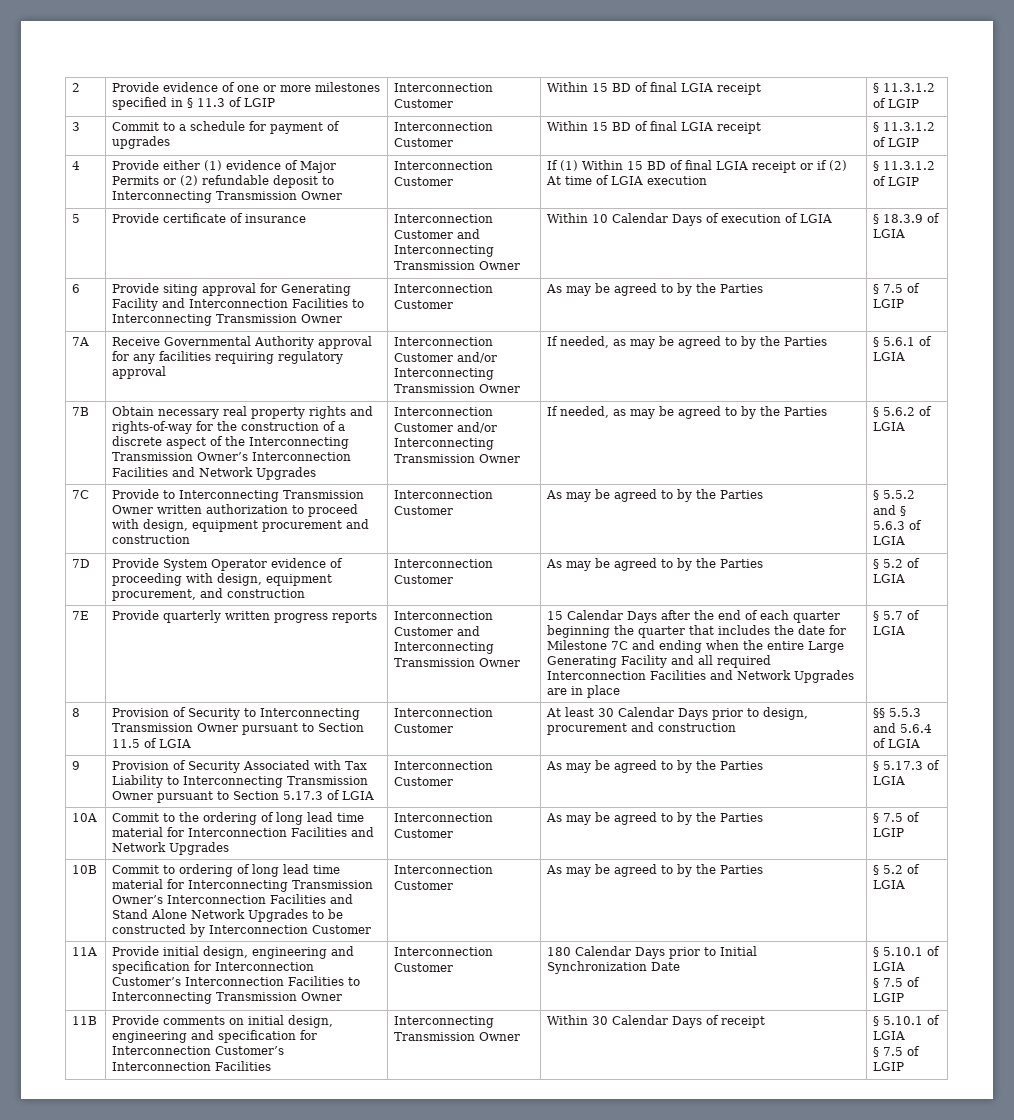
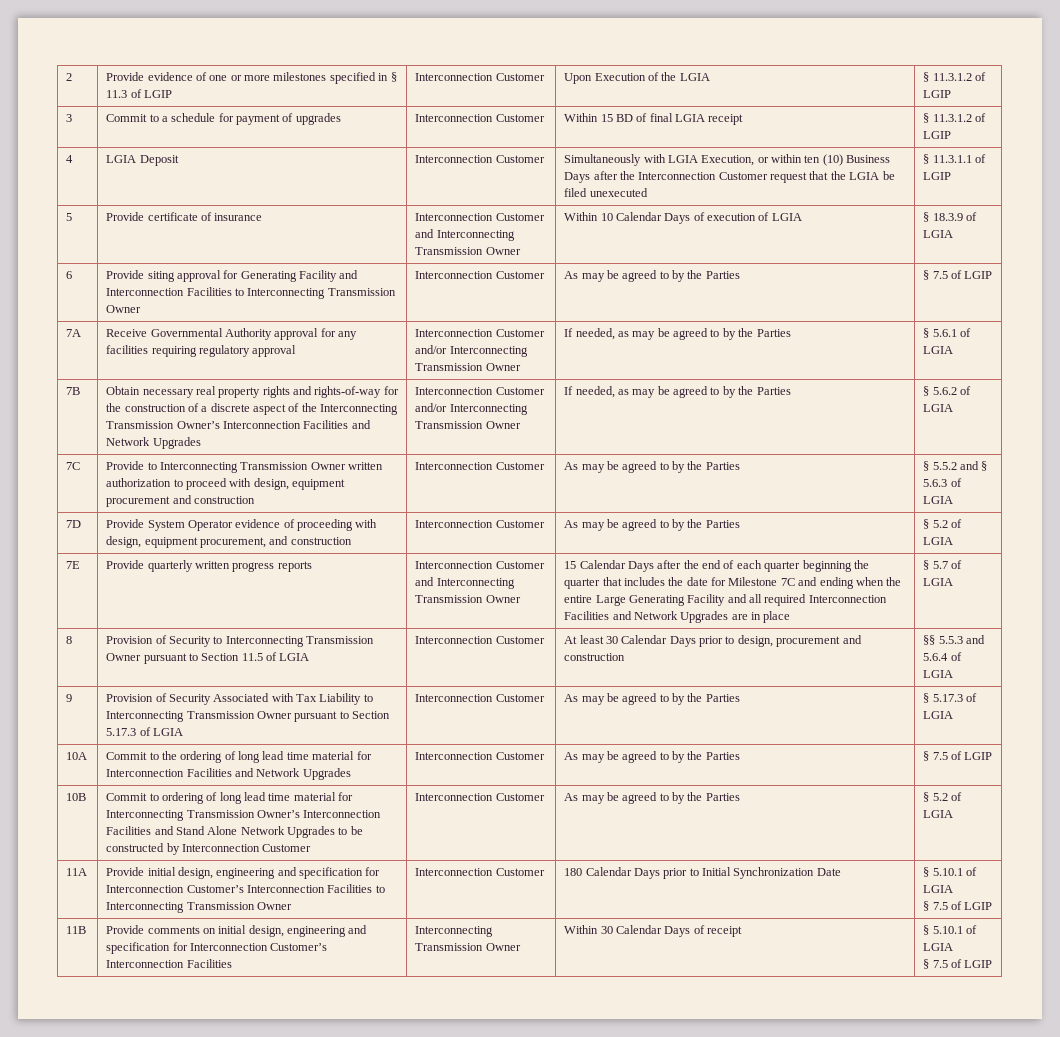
- 2 | Provide evidence of one or more milestones specified in § 11.3 of LGIP | Interconnection Customer | Within 15 BD of final LGIA receipt | § 11.3.1.2 of LGIP
+ 2 | Provide evidence of one or more milestones specified in § 11.3 of LGIP | Interconnection Customer | Upon Execution of the LGIA | § 11.3.1.2 of LGIP
- 4 | Provide either (1) evidence of Major Permits or (2) refundable deposit to Interconnecting Transmission Owner | Interconnection Customer | If (1) Within 15 BD of final LGIA receipt or if (2) At time of LGIA execution | § 11.3.1.2 of LGIP
+ 4 | LGIA Deposit | Interconnection Customer | Simultaneously with LGIA Execution, or within ten (10) Business Days after the Interconnection Customer request that the LGIA be filed unexecuted | § 11.3.1.1 of LGIP

